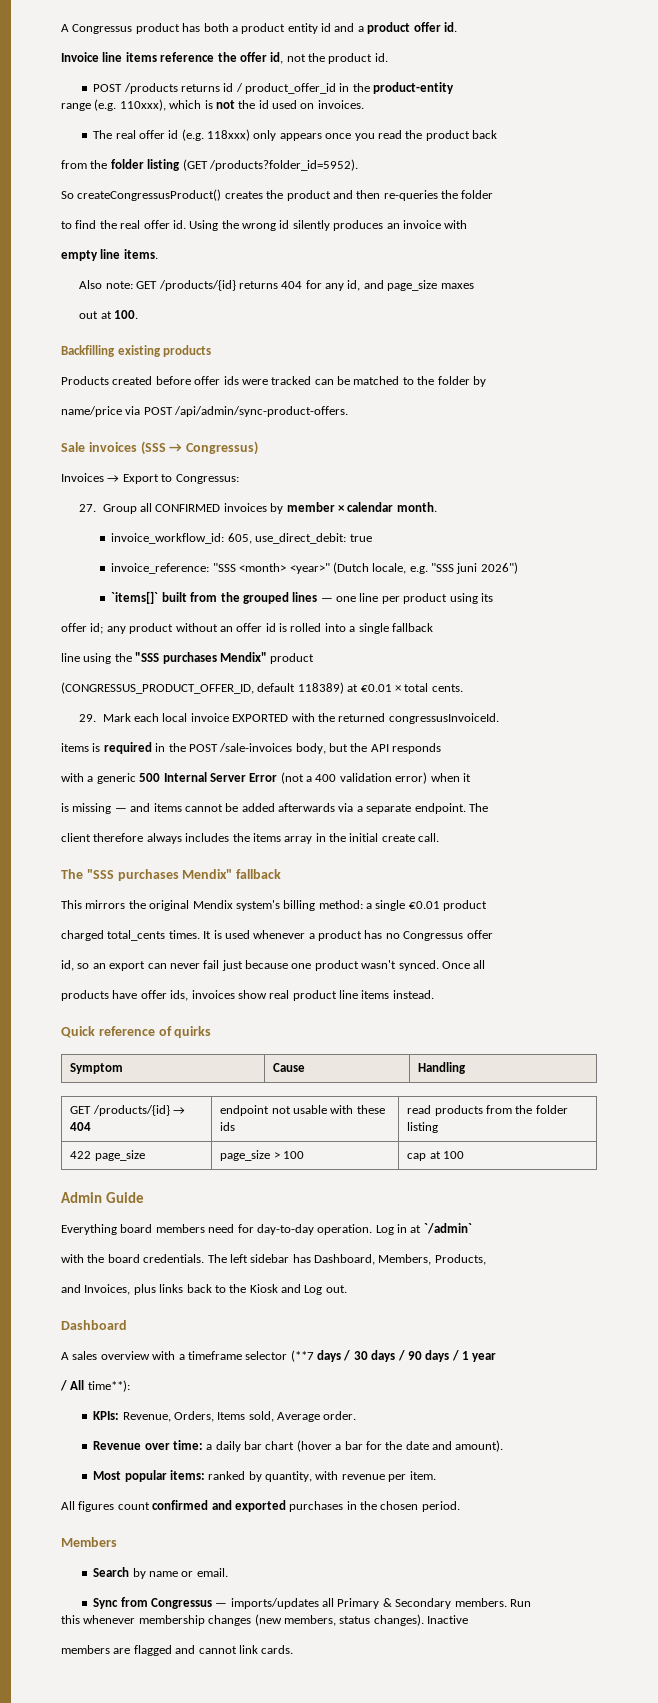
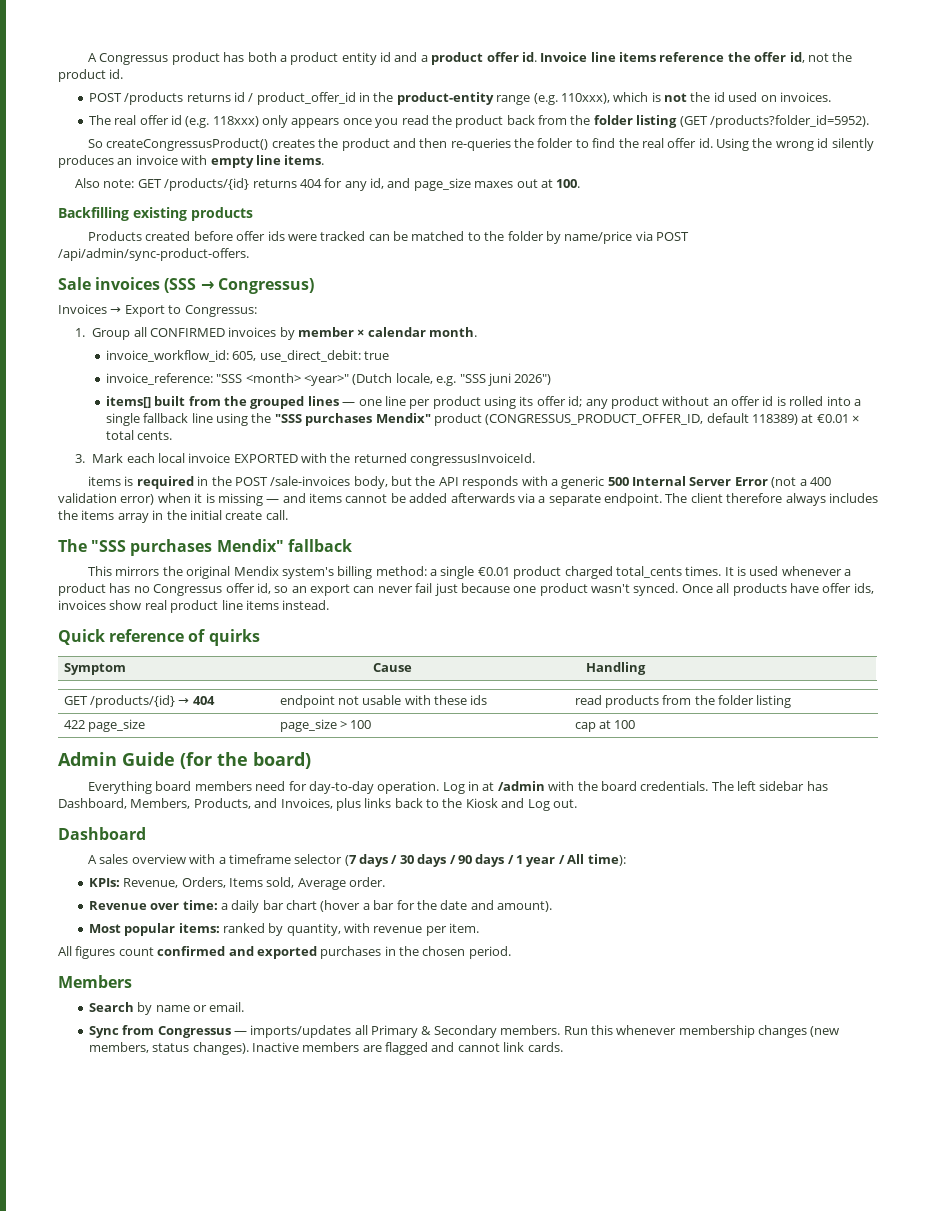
- A Congressus product has both a product entity id and a product offer id.
- Invoice line items reference the offer id, not the product id.
+ A Congressus product has both a product entity id and a product offer id. Invoice line items reference the offer id, not the product id.
- POST /products returns id / product_offer_id in the product-entity
- range (e.g. 110xxx), which is not the id used on invoices.
+ POST /products returns id / product_offer_id in the product-entity range (e.g. 110xxx), which is not the id used on invoices.
- The real offer id (e.g. 118xxx) only appears once you read the product back
- from the folder listing (GET /products?folder_id=5952).
+ The real offer id (e.g. 118xxx) only appears once you read the product back from the folder listing (GET /products?folder_id=5952).
- So createCongressusProduct() creates the product and then re-queries the folder
- to find the real offer id.
+ So createCongressusProduct() creates the product and then re-queries the folder to find the real offer id.
- Using the wrong id silently produces an invoice with
- empty line items.
+ Using the wrong id silently produces an invoice with empty line items.
- Also note: GET /products/{id} returns 404 for any id, and page_size maxes
- out at 100.
+ Also note: GET /products/{id} returns 404 for any id, and page_size maxes out at 100.
- Products created before offer ids were tracked can be matched to the folder by
- name/price via POST /api/admin/sync-product-offers.
+ Products created before offer ids were tracked can be matched to the folder by name/price via POST /api/admin/sync-product-offers.
- 27. Group all CONFIRMED invoices by member × calendar month.
+ 1. Group all CONFIRMED invoices by member × calendar month.
- `items[]` built from the grouped lines — one line per product using its
- offer id; any product without an offer id is rolled into a single fallback
- line using the "SSS purchases Mendix" product
- (CONGRESSUS_PRODUCT_OFFER_ID, default 118389) at €0.01 × total cents.
+ items[] built from the grouped lines — one line per product using its offer id; any product without an offer id is rolled into a single fallback line using the "SSS purchases Mendix" product (CONGRESSUS_PRODUCT_OFFER_ID, default 118389) at €0.01 × total cents.
- 29. Mark each local invoice EXPORTED with the returned congressusInvoiceId.
+ 3. Mark each local invoice EXPORTED with the returned congressusInvoiceId.
- items is required in the POST /sale-invoices body, but the API responds
- with a generic 500 Internal Server Error (not a 400 validation error) when it
- is missing — and items cannot be added afterwards via a separate endpoint. The
- client therefore always includes the items array in the initial create call.
+ items is required in the POST /sale-invoices body, but the API responds with a generic 500 Internal Server Error (not a 400 validation error) when it is missing — and items cannot be added afterwards via a separate endpoint. The client therefore always includes the items array in the initial create call.
- This mirrors the original Mendix system's billing method: a single €0.01 product
- charged total_cents times.
+ This mirrors the original Mendix system's billing method: a single €0.01 product charged total_cents times.
- It is used whenever a product has no Congressus offer
- id, so an export can never fail just because one product wasn't synced.
+ It is used whenever a product has no Congressus offer id, so an export can never fail just because one product wasn't synced.
- Once all
- products have offer ids, invoices show real product line items instead.
+ Once all products have offer ids, invoices show real product line items instead.
- Admin Guide
+ Admin Guide (for the board)
- Log in at `/admin`
- with the board credentials.
+ Log in at /admin with the board credentials.
- The left sidebar has Dashboard, Members, Products,
- and Invoices, plus links back to the Kiosk and Log out.
+ The left sidebar has Dashboard, Members, Products, and Invoices, plus links back to the Kiosk and Log out.
- A sales overview with a timeframe selector (**7 days / 30 days / 90 days / 1 year
- / All time**):
+ A sales overview with a timeframe selector (7 days / 30 days / 90 days / 1 year / All time):
- Run
- this whenever membership changes (new members, status changes).
+ Run this whenever membership changes (new members, status changes).
- Inactive
- members are flagged and cannot link cards.
+ Inactive members are flagged and cannot link cards.

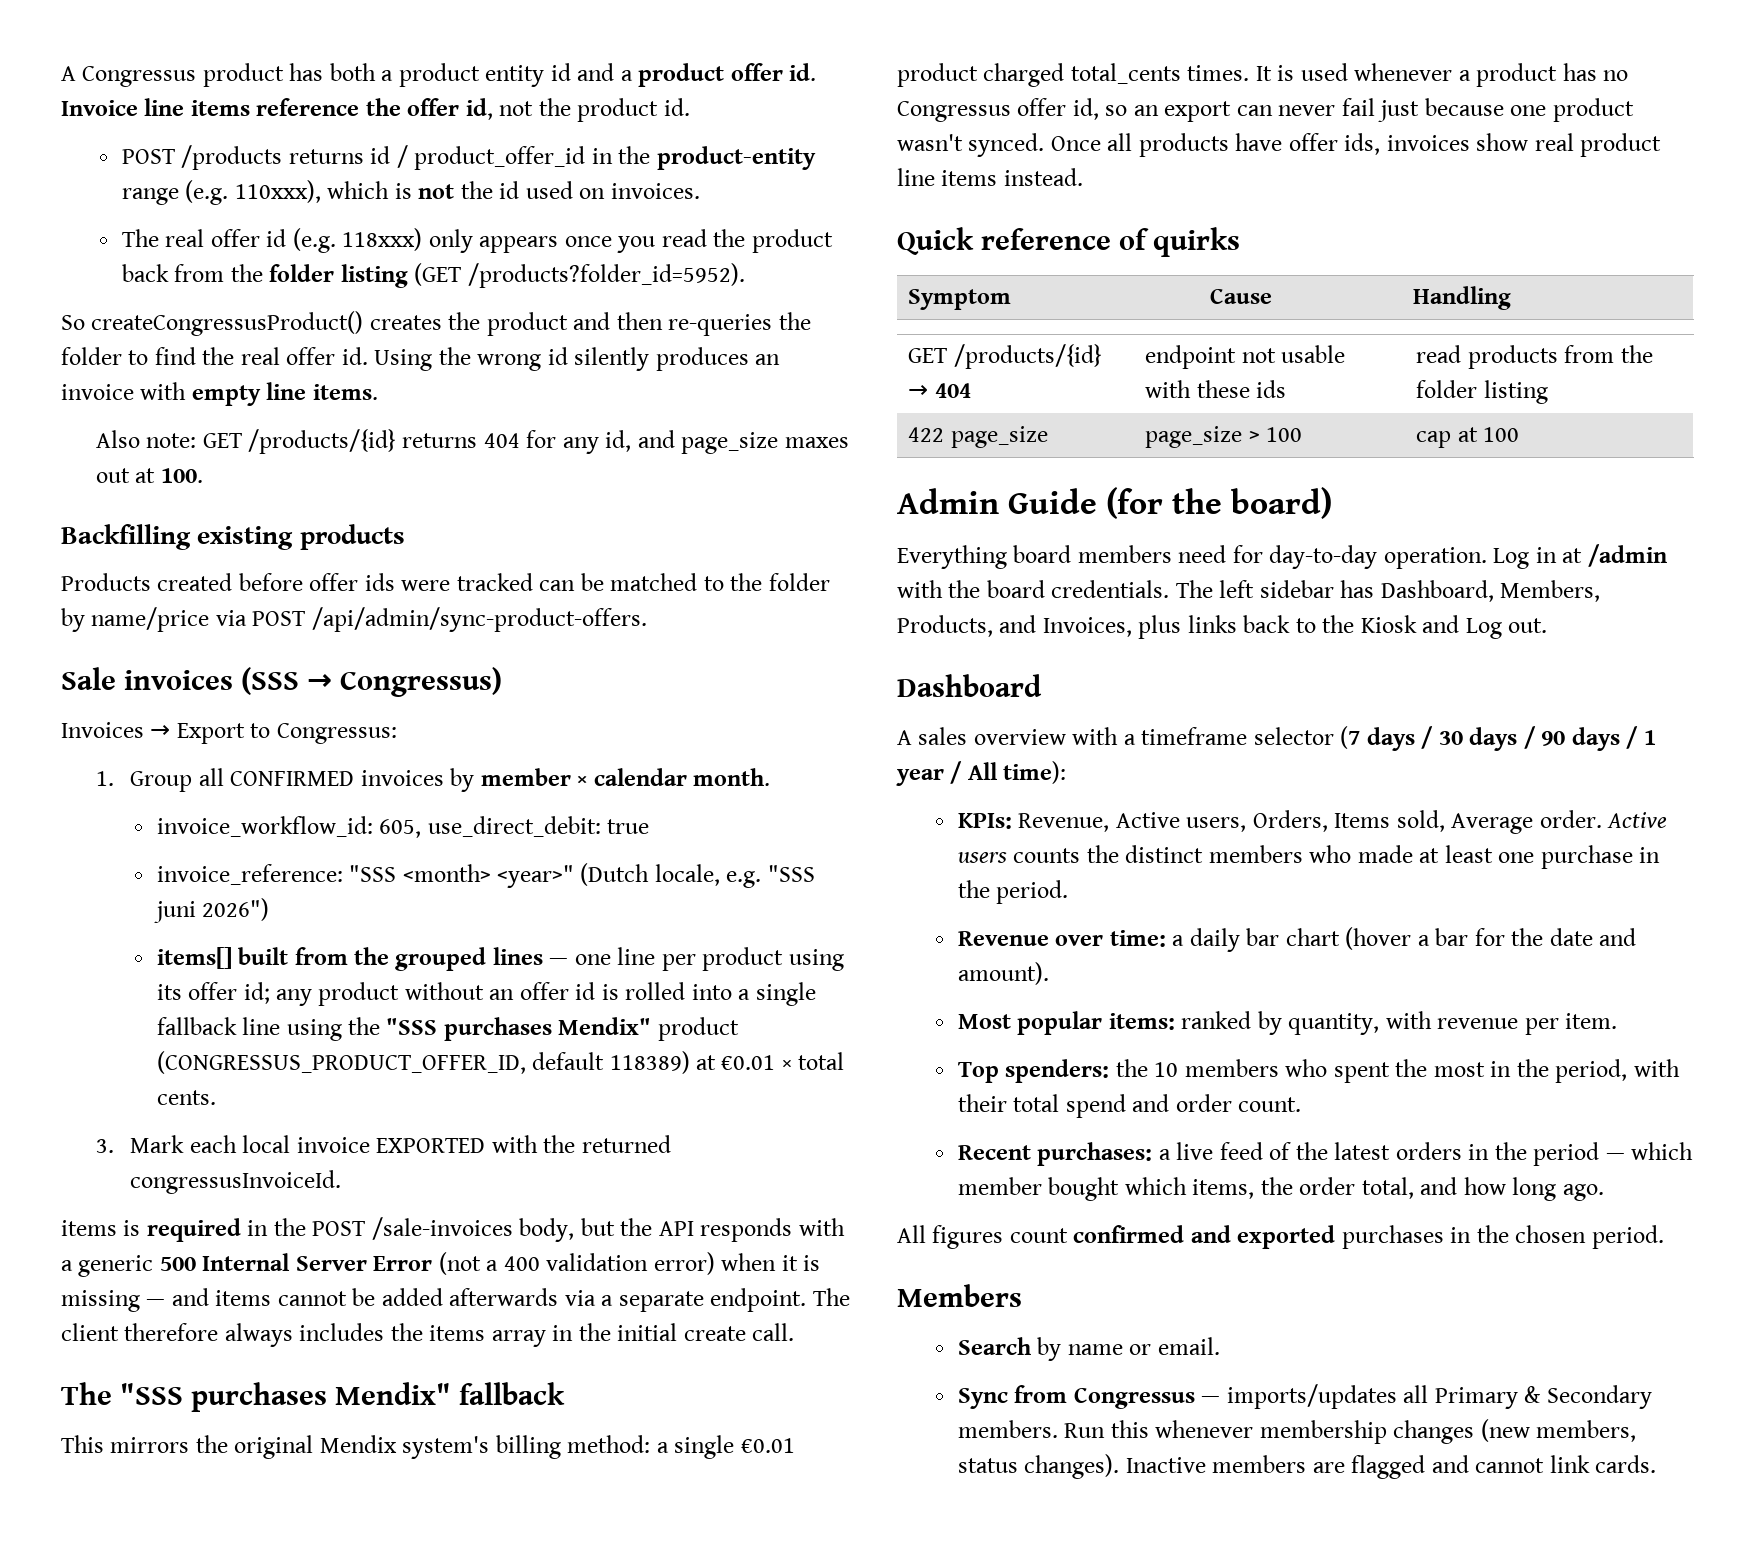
- KPIs: Revenue, Orders, Items sold, Average order.
+ KPIs: Revenue, Active users, Orders, Items sold, Average order. Active users counts the distinct members who made at least one purchase in the period.
+ Top spenders: the 10 members who spent the most in the period, with their total spend and order count.
+ Recent purchases: a live feed of the latest orders in the period — which member bought which items, the order total, and how long ago.

